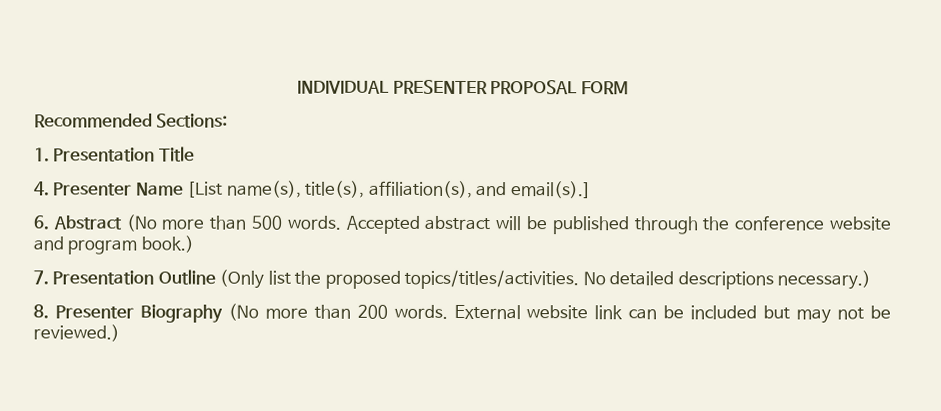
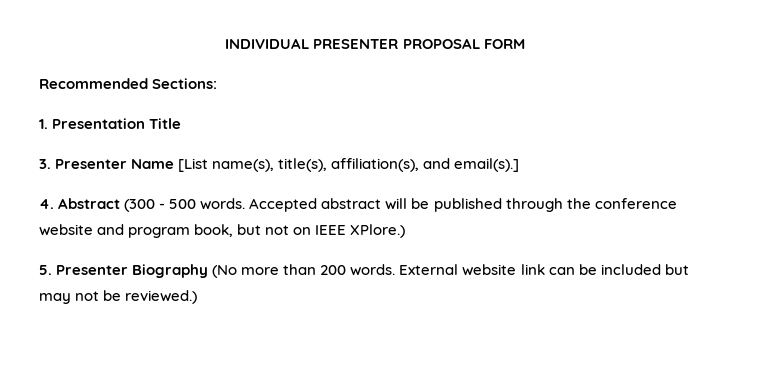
- 4. Presenter Name [List name(s), title(s), affiliation(s), and email(s).]
+ 3. Presenter Name [List name(s), title(s), affiliation(s), and email(s).]
- 6. Abstract (No more than 500 words.
+ 4. Abstract (300 - 500 words.
- Accepted abstract will be published through the conference website and program book.)
- 7. Presentation Outline (Only list the proposed topics/titles/activities. No detailed descriptions necessary.)
- 8. Presenter Biography (No more than 200 words.
+ Accepted abstract will be published through the conference website and program book, but not on IEEE XPlore.)
+ 5. Presenter Biography (No more than 200 words.

